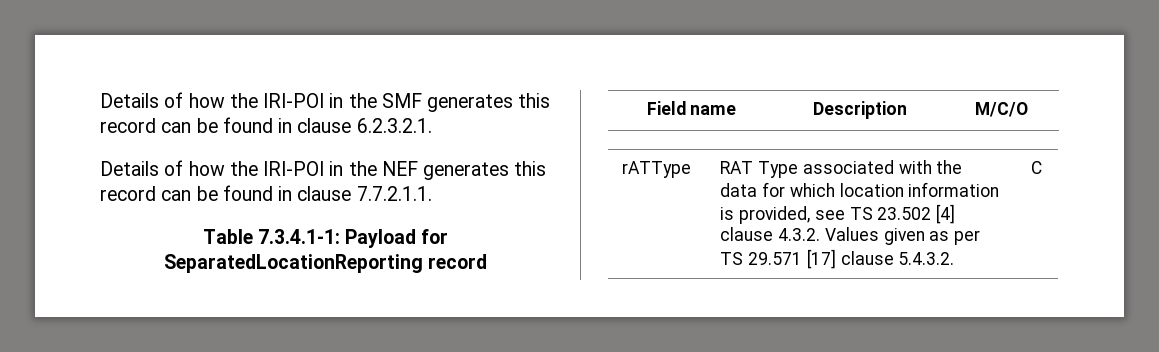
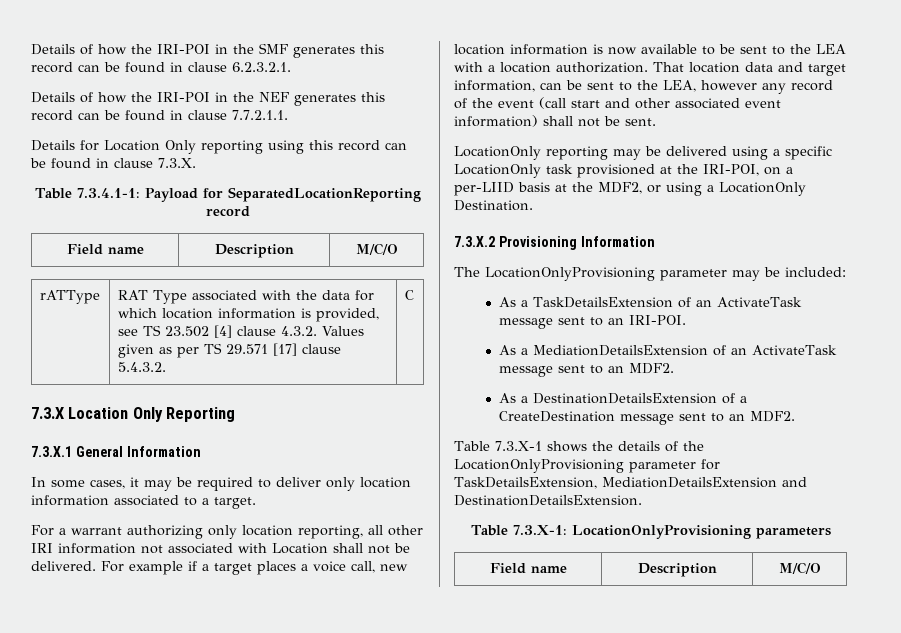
+ Details for Location Only reporting using this record can be found in clause 7.3.X.
+ 7.3.X Location Only Reporting
+ 7.3.X.1 General Information
+ In some cases, it may be required to deliver only location information associated to a target.
+ For a warrant authorizing only location reporting, all other IRI information not associated with Location shall not be delivered. For example if a target places a voice call, new location information is now available to be sent to the LEA with a location authorization. That location data and target information, can be sent to the LEA, however any record of the event (call start and other associated event information) shall not be sent.
+ LocationOnly reporting may be delivered using a specific LocationOnly task provisioned at the IRI-POI, on a per-LIID basis at the MDF2, or using a LocationOnly Destination.
+ 7.3.X.2 Provisioning Information
+ The LocationOnlyProvisioning parameter may be included:
+ As a TaskDetailsExtension of an ActivateTask message sent to an IRI-POI.
+ As a MediationDetailsExtension of an ActivateTask message sent to an MDF2.
+ As a DestinationDetailsExtension of a CreateDestination message sent to an MDF2.
+ Table 7.3.X-1 shows the details of the LocationOnlyProvisioning parameter for TaskDetailsExtension, MediationDetailsExtension and DestinationDetailsExtension.
+ Table 7.3.X-1: LocationOnlyProvisioning parameters
+ Field name | Description | M/C/O

